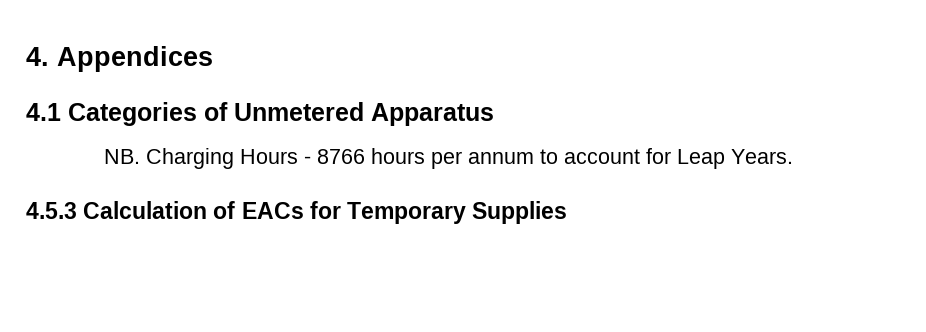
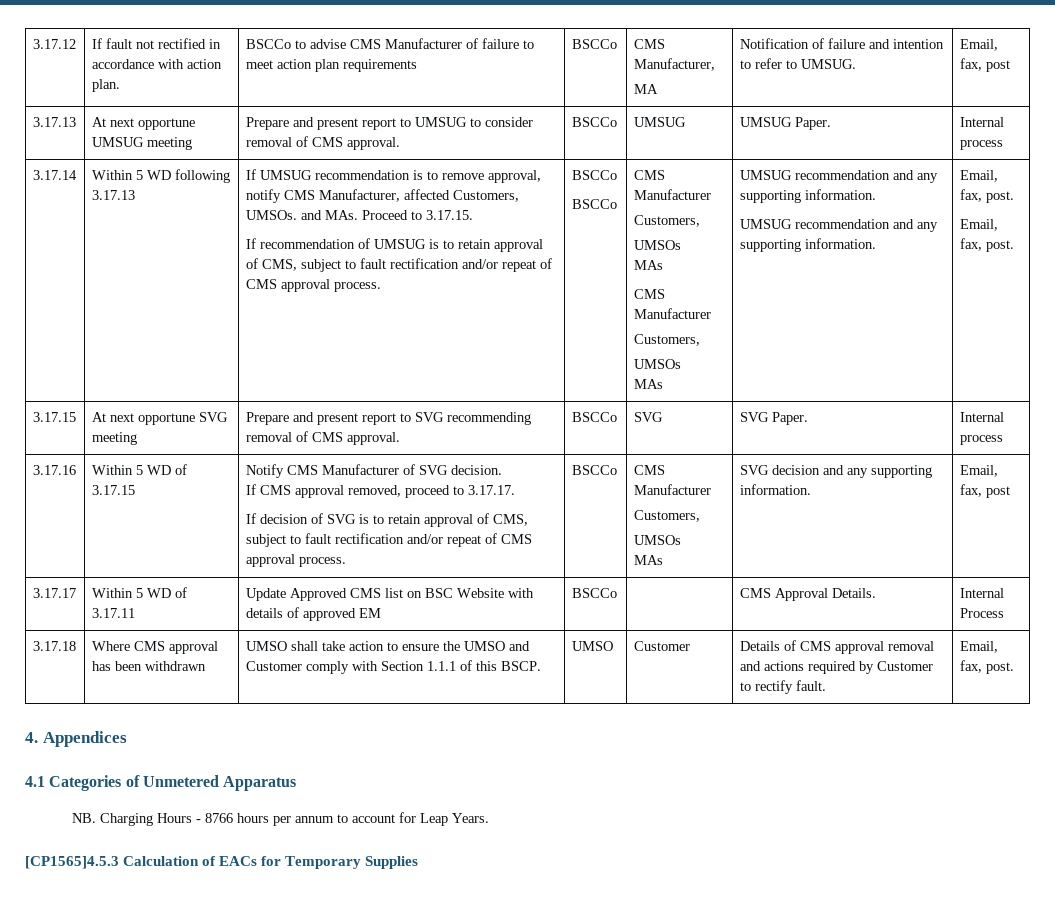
+ 3.17.12 | If fault not rectified in accordance with action plan. | BSCCo to advise CMS Manufacturer of failure to meet action plan requirements | BSCCo | CMS Manufacturer,
+ MA | Notification of failure and intention to refer to UMSUG. | Email, fax, post
+ 3.17.13 | At next opportune UMSUG meeting | Prepare and present report to UMSUG to consider removal of CMS approval. | BSCCo | UMSUG | UMSUG Paper. | Internal process
+ 3.17.14 | Within 5 WD following 3.17.13 | If UMSUG recommendation is to remove approval, notify CMS Manufacturer, affected Customers, UMSOs. and MAs. Proceed to 3.17.15.
+ If recommendation of UMSUG is to retain approval of CMS, subject to fault rectification and/or repeat of CMS approval process. | BSCCo
+ BSCCo | CMS Manufacturer
+ Customers,
+ UMSOs
+ MAs
+ CMS Manufacturer
+ Customers,
+ UMSOs
+ MAs | UMSUG recommendation and any supporting information.
+ UMSUG recommendation and any supporting information. | Email, fax, post.
+ Email, fax, post.
+ 3.17.15 | At next opportune SVG meeting | Prepare and present report to SVG recommending removal of CMS approval. | BSCCo | SVG | SVG Paper. | Internal process
+ 3.17.16 | Within 5 WD of 3.17.15 | Notify CMS Manufacturer of SVG decision.
+ If CMS approval removed, proceed to 3.17.17.
+ If decision of SVG is to retain approval of CMS, subject to fault rectification and/or repeat of CMS approval process. | BSCCo | CMS Manufacturer
+ Customers,
+ UMSOs
+ MAs | SVG decision and any supporting information. | Email, fax, post
+ 3.17.17 | Within 5 WD of 3.17.11 | Update Approved CMS list on BSC Website with details of approved EM | BSCCo | | CMS Approval Details. | Internal Process
+ 3.17.18 | Where CMS approval has been withdrawn | UMSO shall take action to ensure the UMSO and Customer comply with Section 1.1.1 of this BSCP. | UMSO | Customer | Details of CMS approval removal and actions required by Customer to rectify fault. | Email, fax, post.
- 4.5.3 Calculation of EACs for Temporary Supplies
+ [CP1565]4.5.3 Calculation of EACs for Temporary Supplies

